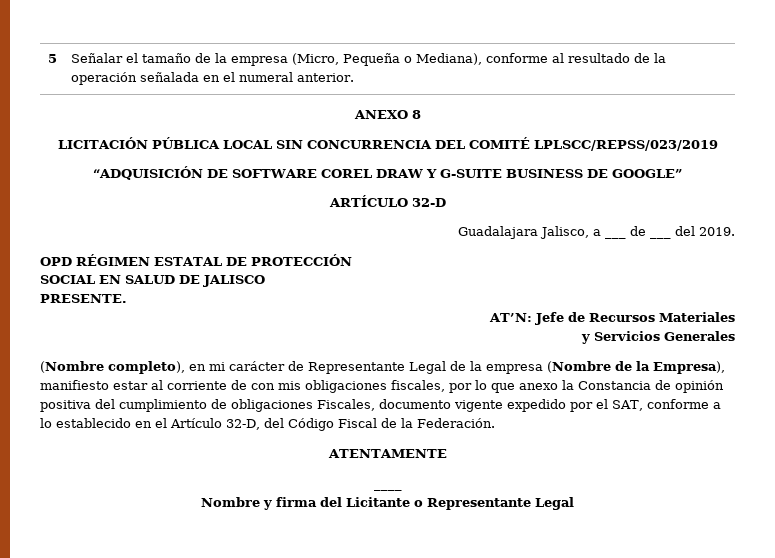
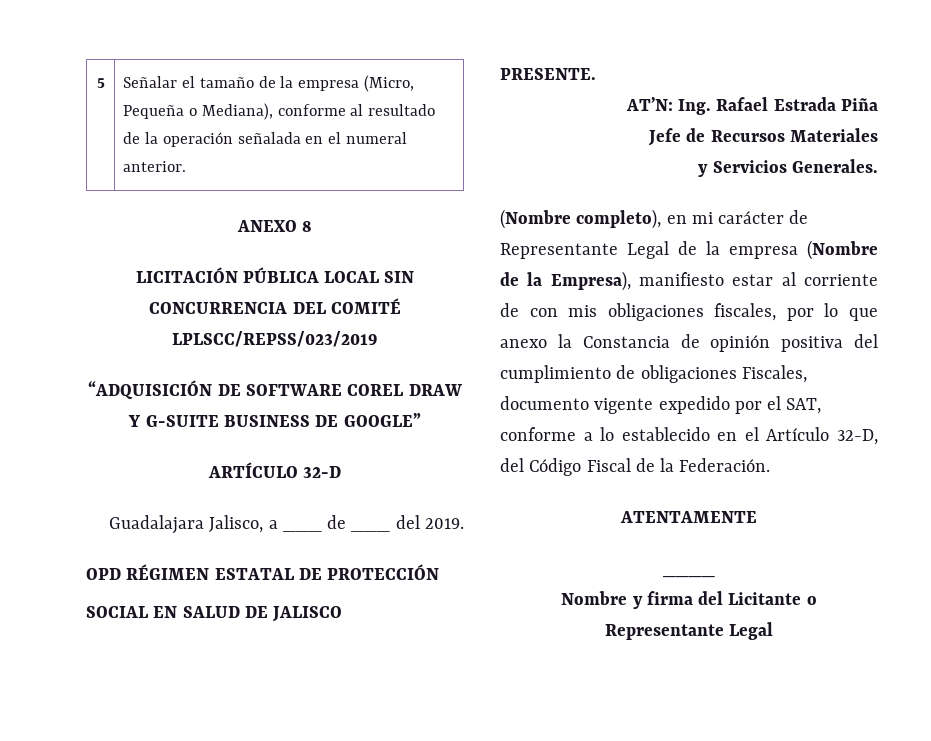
- AT’N: Jefe de Recursos Materiales
+ AT’N: Ing. Rafael Estrada Piña
+ Jefe de Recursos Materiales
- y Servicios Generales
+ y Servicios Generales.

